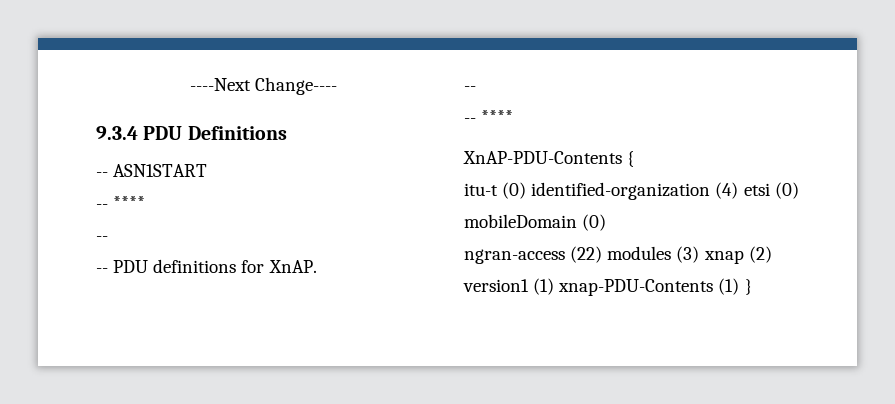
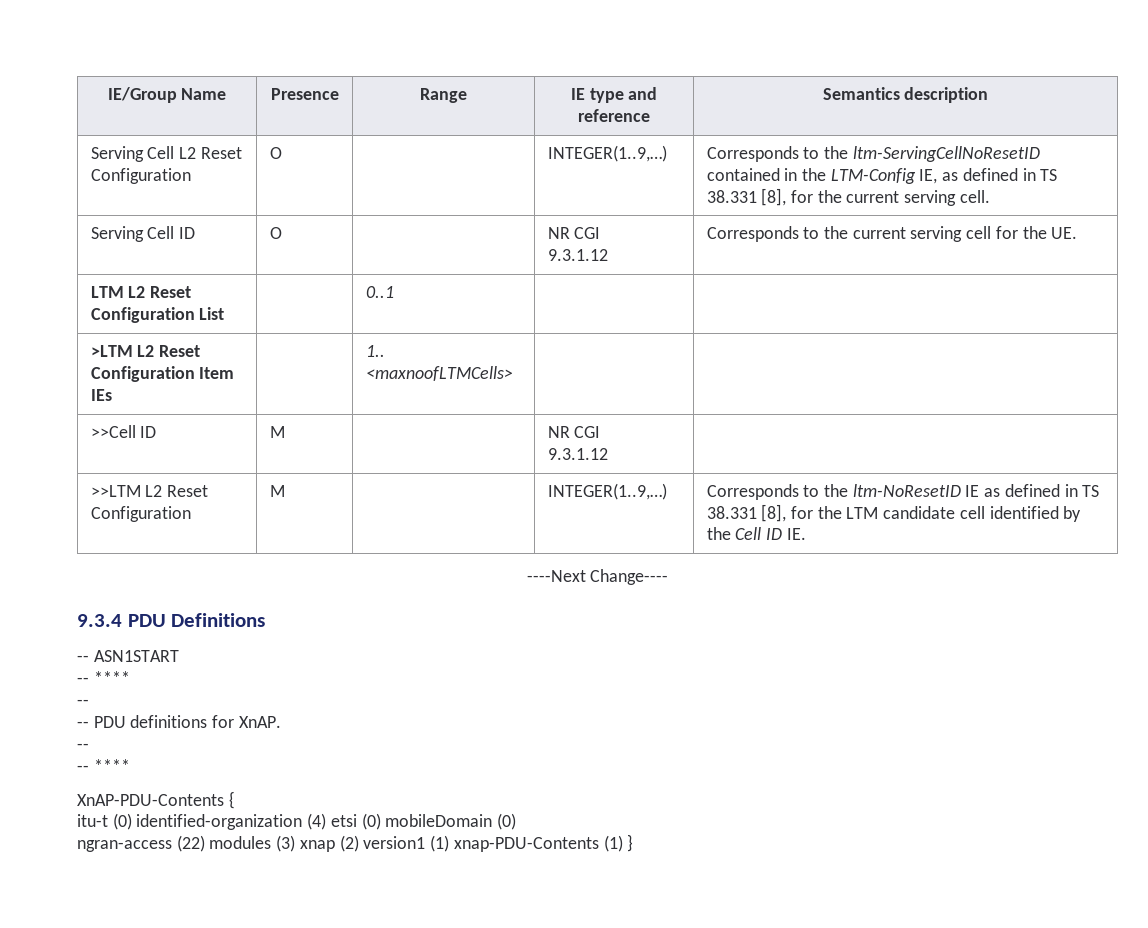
+ IE/Group Name | Presence | Range | IE type and reference | Semantics description
+ Serving Cell L2 Reset Configuration | O | | INTEGER(1..9,…) | Corresponds to the ltm-ServingCellNoResetID contained in the LTM-Config IE, as defined in TS 38.331 [8], for the current serving cell.
+ Serving Cell ID | O | | NR CGI
+ 9.3.1.12 | Corresponds to the current serving cell for the UE.
+ LTM L2 Reset Configuration List | | 0..1 | |
+ >LTM L2 Reset Configuration Item IEs | | 1.. <maxnoofLTMCells> | |
+ >>Cell ID | M | | NR CGI
+ 9.3.1.12 |
+ >>LTM L2 Reset Configuration | M | | INTEGER(1..9,…) | Corresponds to the ltm-NoResetID IE as defined in TS 38.331 [8], for the LTM candidate cell identified by the Cell ID IE.

